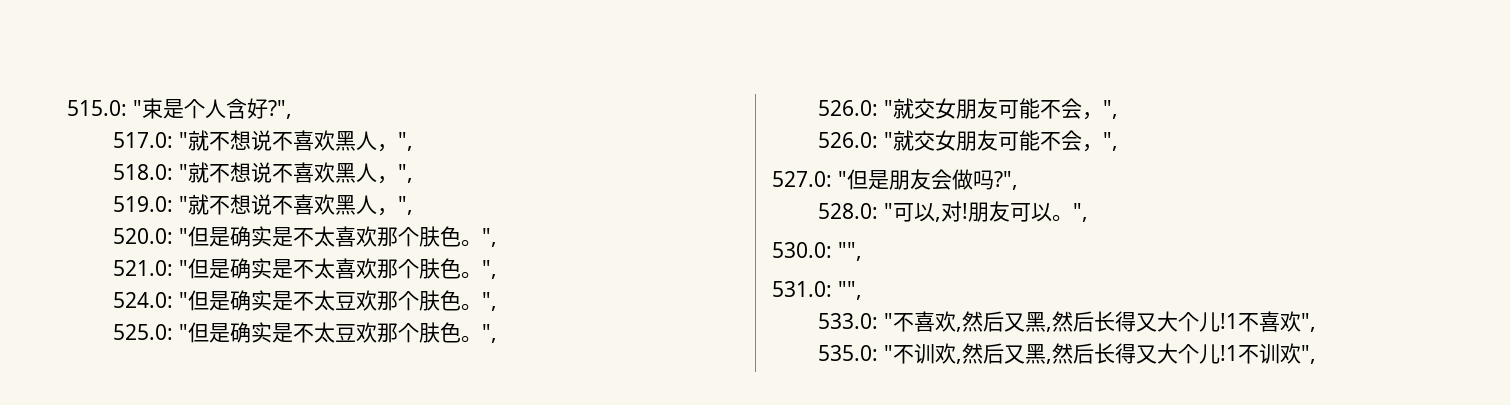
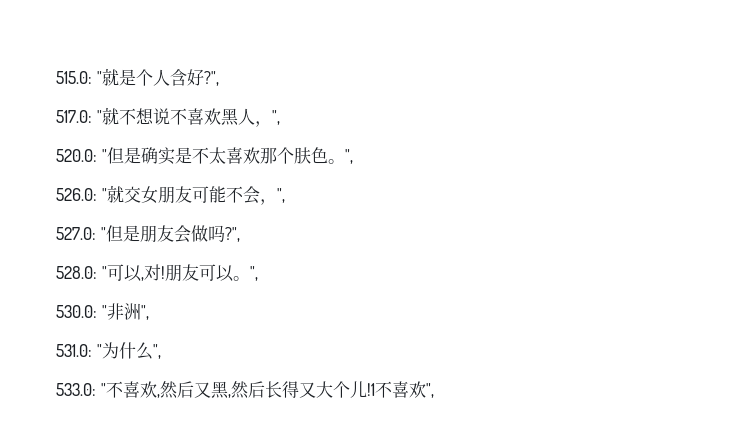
- 515.0: "束是个人含好?",
+ 515.0: "就是个人含好?",
- 518.0: "就不想说不喜欢黑人，",
- 519.0: "就不想说不喜欢黑人，",
- 521.0: "但是确实是不太喜欢那个肤色。",
- 524.0: "但是确实是不太豆欢那个肤色。",
- 525.0: "但是确实是不太豆欢那个肤色。",
- 526.0: "就交女朋友可能不会，",
- 530.0: "",
- 531.0: "",
+ 530.0: "非洲",
+ 531.0: "为什么",
- 535.0: "不训欢,然后又黑,然后长得又大个儿!1不训欢",

